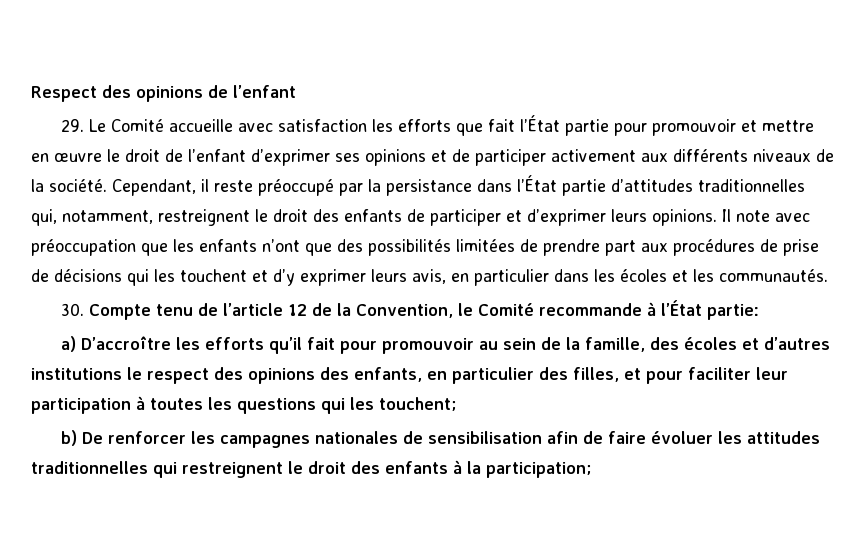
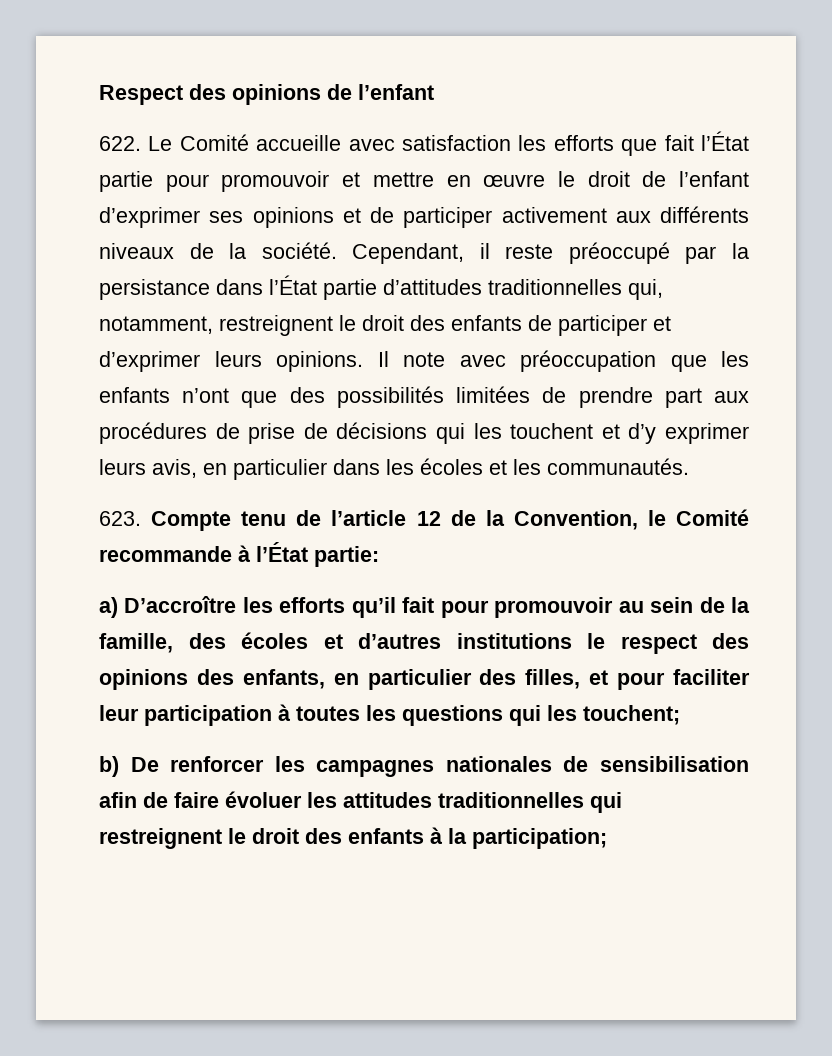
- 29. Le Comité accueille avec satisfaction les efforts que fait l’État partie pour promouvoir et mettre en œuvre le droit de l’enfant d’exprimer ses opinions et de participer activement aux différents niveaux de la société.
+ 622. Le Comité accueille avec satisfaction les efforts que fait l’État partie pour promouvoir et mettre en œuvre le droit de l’enfant d’exprimer ses opinions et de participer activement aux différents niveaux de la société.
- 30. Compte tenu de l’article 12 de la Convention, le Comité recommande à l’État partie:
+ 623. Compte tenu de l’article 12 de la Convention, le Comité recommande à l’État partie:

